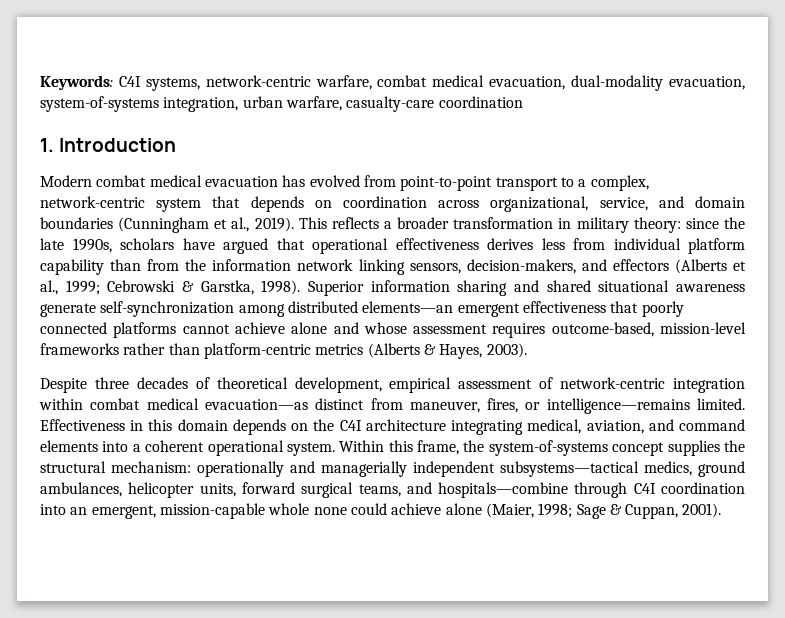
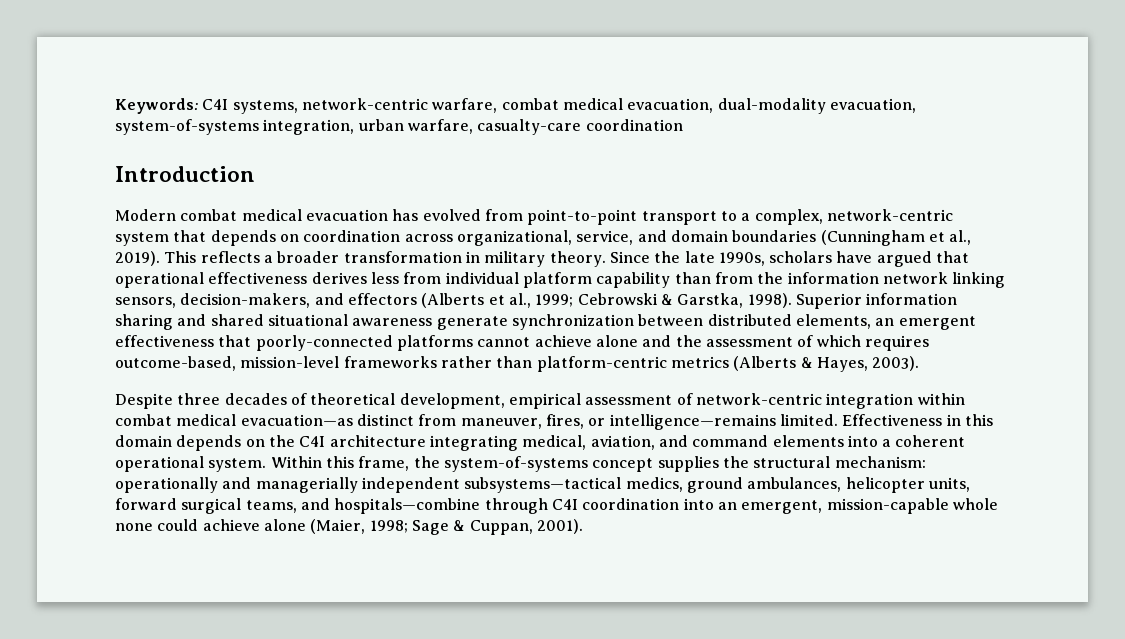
- 1. Introduction
+ Introduction
- This reflects a broader transformation in military theory: since the late 1990s, scholars have argued that operational effectiveness derives less from individual platform capability than from the information network linking sensors, decision-makers, and effectors (Alberts et al., 1999; Cebrowski & Garstka, 1998).
+ This reflects a broader transformation in military theory. Since the late 1990s, scholars have argued that operational effectiveness derives less from individual platform capability than from the information network linking sensors, decision-makers, and effectors (Alberts et al., 1999; Cebrowski & Garstka, 1998).
- Superior information sharing and shared situational awareness generate self-synchronization among distributed elements—an emergent effectiveness that poorly connected platforms cannot achieve alone and whose assessment requires outcome-based, mission-level frameworks rather than platform-centric metrics (Alberts & Hayes, 2003).
+ Superior information sharing and shared situational awareness generate synchronization between distributed elements, an emergent effectiveness that poorly-connected platforms cannot achieve alone and the assessment of which requires outcome-based, mission-level frameworks rather than platform-centric metrics (Alberts & Hayes, 2003).

